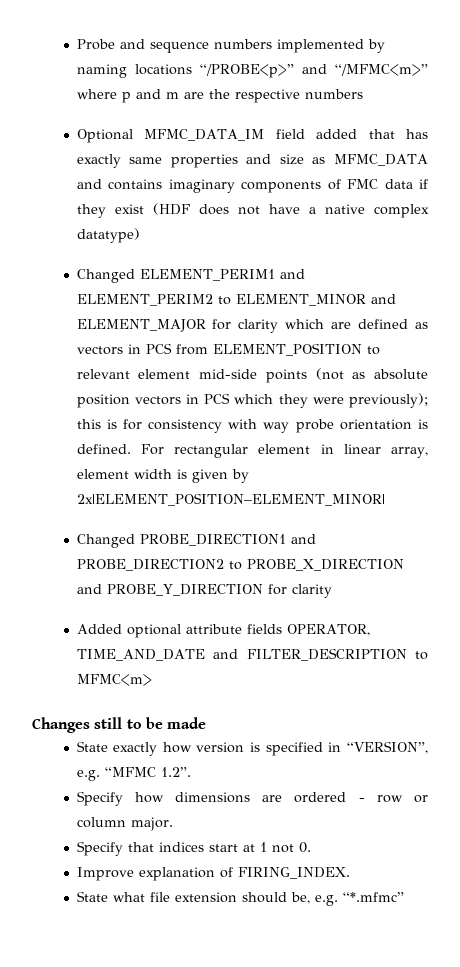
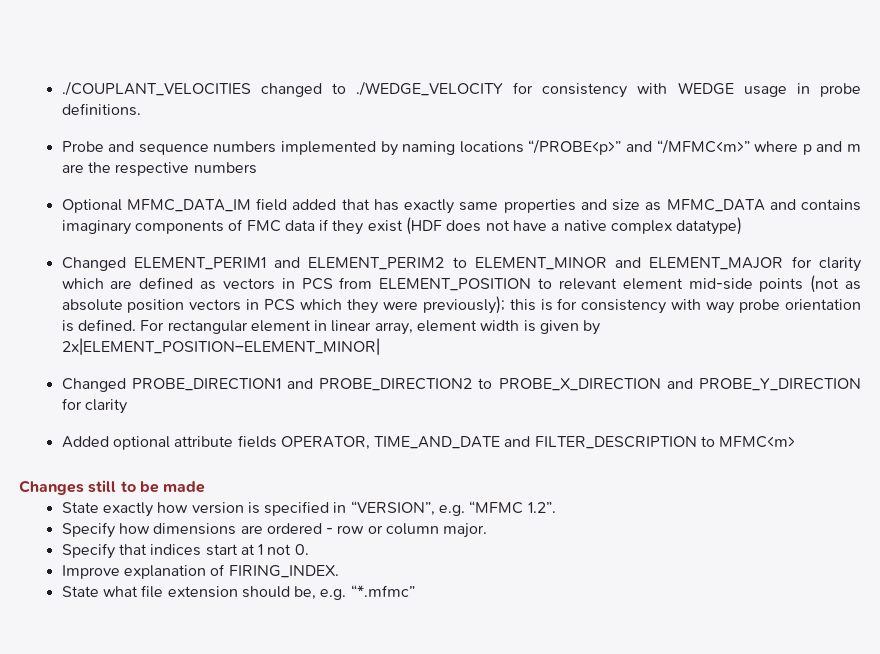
+ ./COUPLANT_VELOCITIES changed to ./WEDGE_VELOCITY for consistency with WEDGE usage in probe definitions.

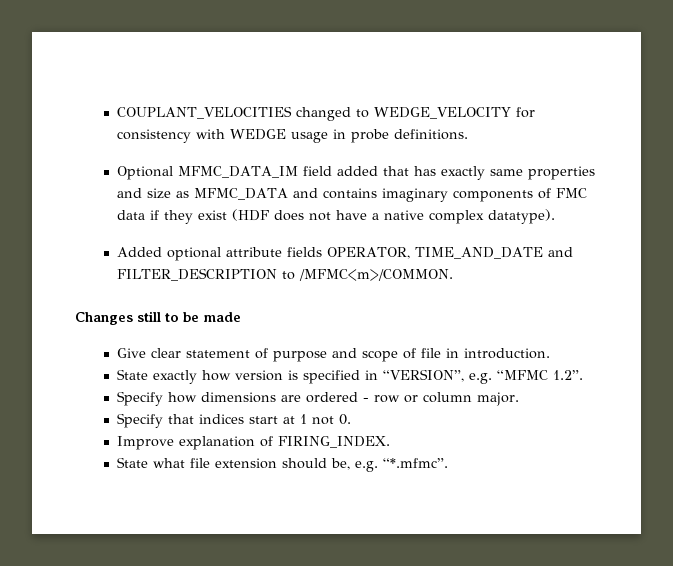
- ./COUPLANT_VELOCITIES changed to ./WEDGE_VELOCITY for consistency with WEDGE usage in probe definitions.
+ COUPLANT_VELOCITIES changed to WEDGE_VELOCITY for consistency with WEDGE usage in probe definitions.
- Probe and sequence numbers implemented by naming locations “/PROBE<p>” and “/MFMC<m>” where p and m are the respective numbers
- Optional MFMC_DATA_IM field added that has exactly same properties and size as MFMC_DATA and contains imaginary components of FMC data if they exist (HDF does not have a native complex datatype)
- Changed ELEMENT_PERIM1 and ELEMENT_PERIM2 to ELEMENT_MINOR and ELEMENT_MAJOR for clarity which are defined as vectors in PCS from ELEMENT_POSITION to relevant element mid-side points (not as absolute position vectors in PCS which they were previously); this is for consistency with way probe orientation is defined. For rectangular element in linear array, element width is given by 2x|ELEMENT_POSITION–ELEMENT_MINOR|
- Changed PROBE_DIRECTION1 and PROBE_DIRECTION2 to PROBE_X_DIRECTION and PROBE_Y_DIRECTION for clarity
+ Optional MFMC_DATA_IM field added that has exactly same properties and size as MFMC_DATA and contains imaginary components of FMC data if they exist (HDF does not have a native complex datatype).
- Added optional attribute fields OPERATOR, TIME_AND_DATE and FILTER_DESCRIPTION to MFMC<m>
+ Added optional attribute fields OPERATOR, TIME_AND_DATE and FILTER_DESCRIPTION to /MFMC<m>/COMMON.
+ Give clear statement of purpose and scope of file in introduction.
- State what file extension should be, e.g. “*.mfmc”
+ State what file extension should be, e.g. “*.mfmc”.

